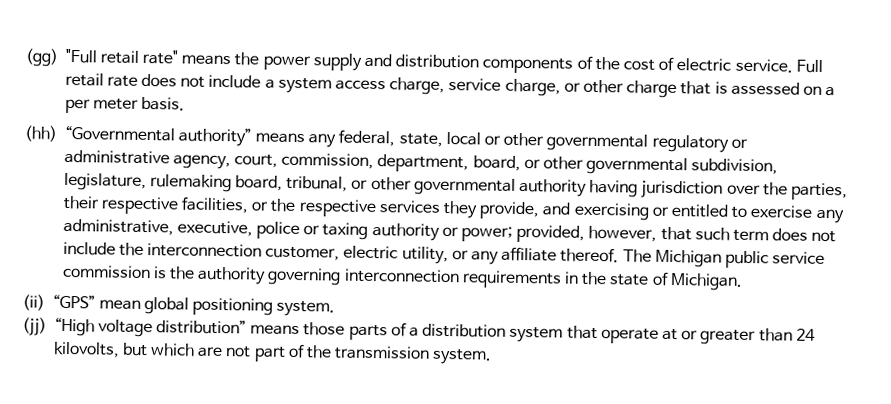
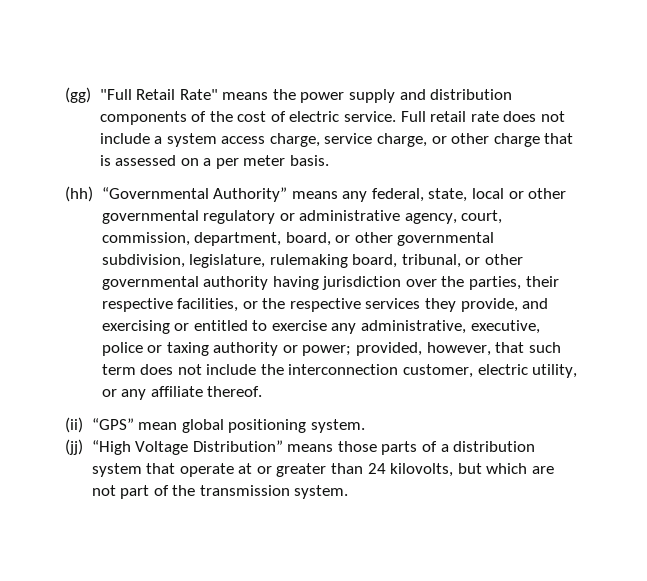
- (gg) "Full retail rate" means the power supply and distribution components of the cost of electric service.
+ (gg) "Full Retail Rate" means the power supply and distribution components of the cost of electric service.
- (hh) “Governmental authority” means any federal, state, local or other governmental regulatory or administrative agency, court, commission, department, board, or other governmental subdivision, legislature, rulemaking board, tribunal, or other governmental authority having jurisdiction over the parties, their respective facilities, or the respective services they provide, and exercising or entitled to exercise any administrative, executive, police or taxing authority or power;
+ (hh) “Governmental Authority” means any federal, state, local or other governmental regulatory or administrative agency, court, commission, department, board, or other governmental subdivision, legislature, rulemaking board, tribunal, or other governmental authority having jurisdiction over the parties, their respective facilities, or the respective services they provide, and exercising or entitled to exercise any administrative, executive, police or taxing authority or power;
- The Michigan public service commission is the authority governing interconnection requirements in the state of Michigan.
- (jj) “High voltage distribution” means those parts of a distribution system that operate at or greater than 24 kilovolts, but which are not part of the transmission system.
+ (jj) “High Voltage Distribution” means those parts of a distribution system that operate at or greater than 24 kilovolts, but which are not part of the transmission system.

